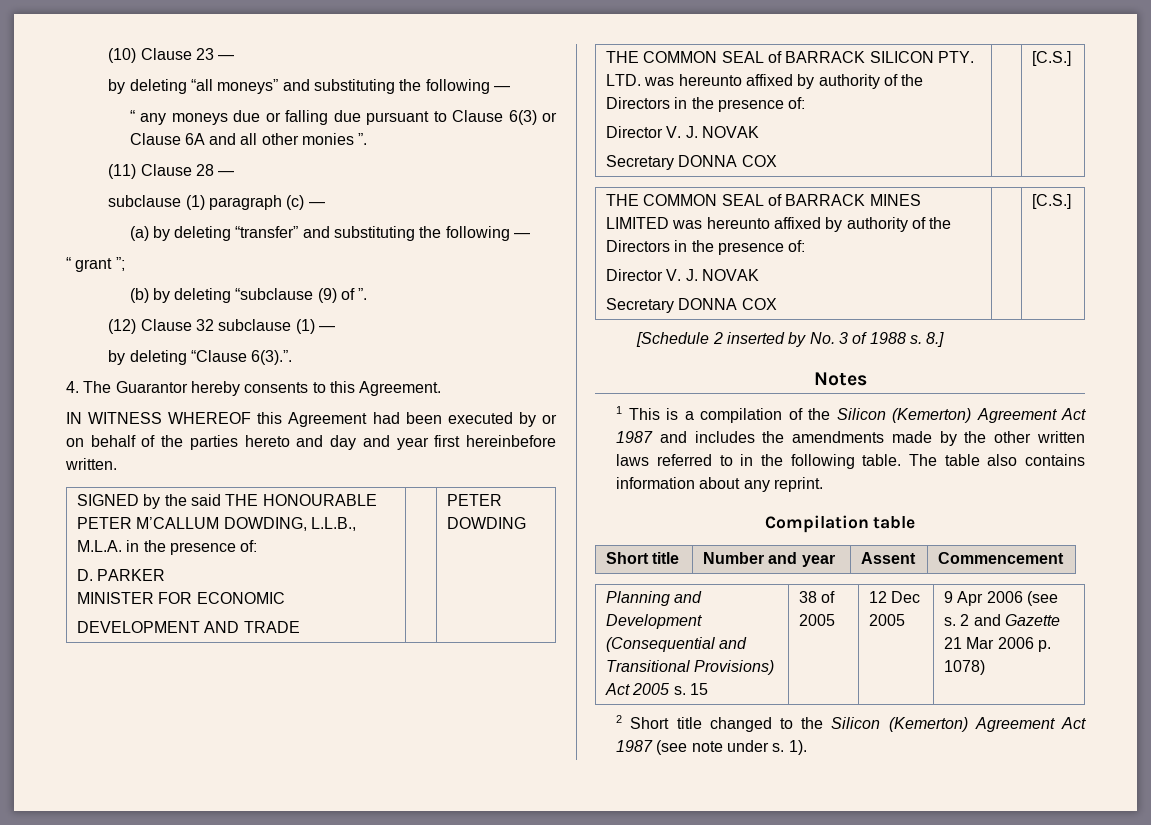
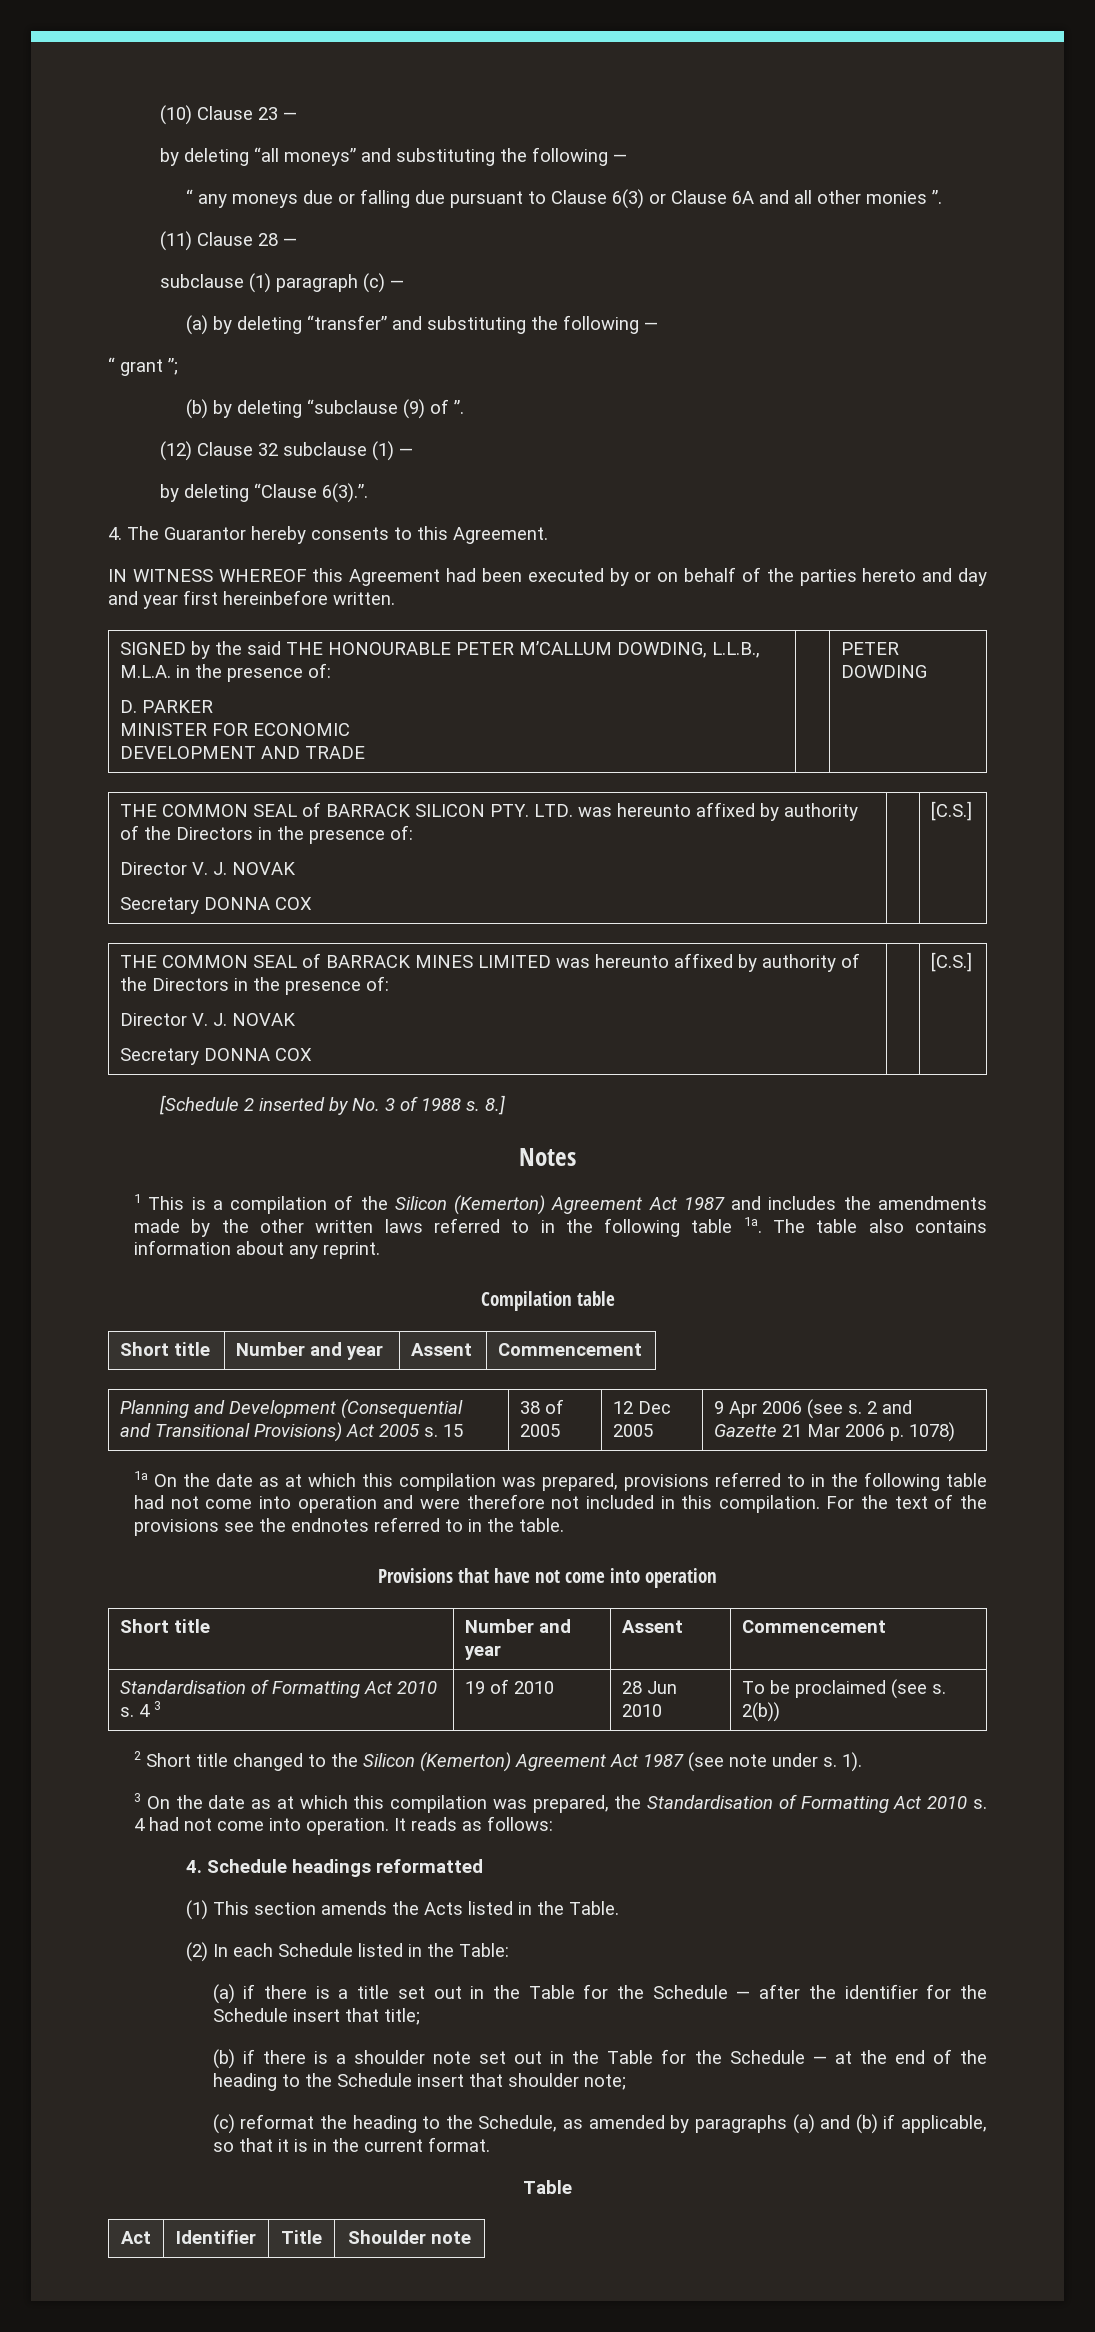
- 1 This is a compilation of the Silicon (Kemerton) Agreement Act 1987 and includes the amendments made by the other written laws referred to in the following table.
+ 1 This is a compilation of the Silicon (Kemerton) Agreement Act 1987 and includes the amendments made by the other written laws referred to in the following table 1a.
+ 1a On the date as at which this compilation was prepared, provisions referred to in the following table had not come into operation and were therefore not included in this compilation. For the text of the provisions see the endnotes referred to in the table.
+ Provisions that have not come into operation
+ Short title | Number and year | Assent | Commencement
+ Standardisation of Formatting Act 2010 s. 4 3 | 19 of 2010 | 28 Jun 2010 | To be proclaimed (see s. 2(b))
+ 3 On the date as at which this compilation was prepared, the Standardisation of Formatting Act 2010 s. 4 had not come into operation. It reads as follows:
+ 4. Schedule headings reformatted
+ (1) This section amends the Acts listed in the Table.
+ (2) In each Schedule listed in the Table:
+ (a) if there is a title set out in the Table for the Schedule — after the identifier for the Schedule insert that title;
+ (b) if there is a shoulder note set out in the Table for the Schedule — at the end of the heading to the Schedule insert that shoulder note;
+ (c) reformat the heading to the Schedule, as amended by paragraphs (a) and (b) if applicable, so that it is in the current format.
+ Table
+ Act | Identifier | Title | Shoulder note

